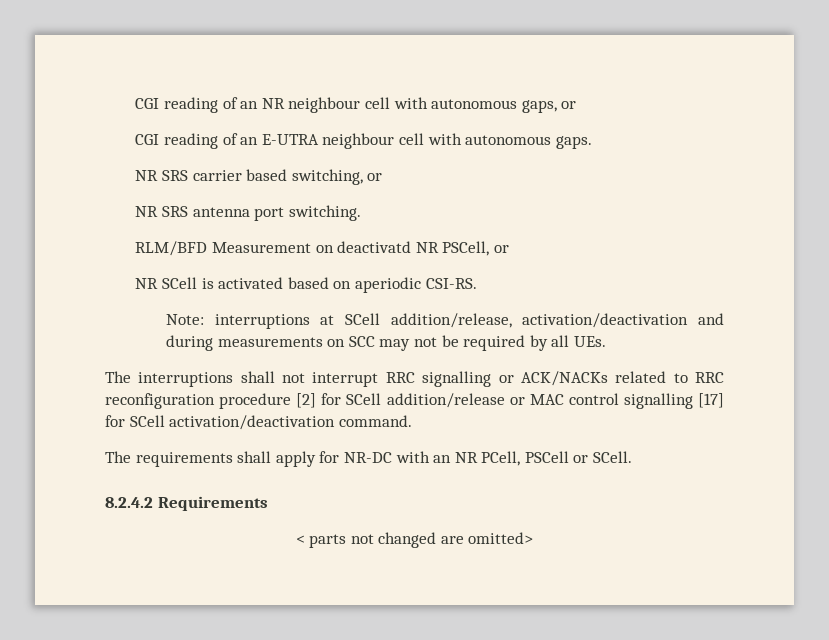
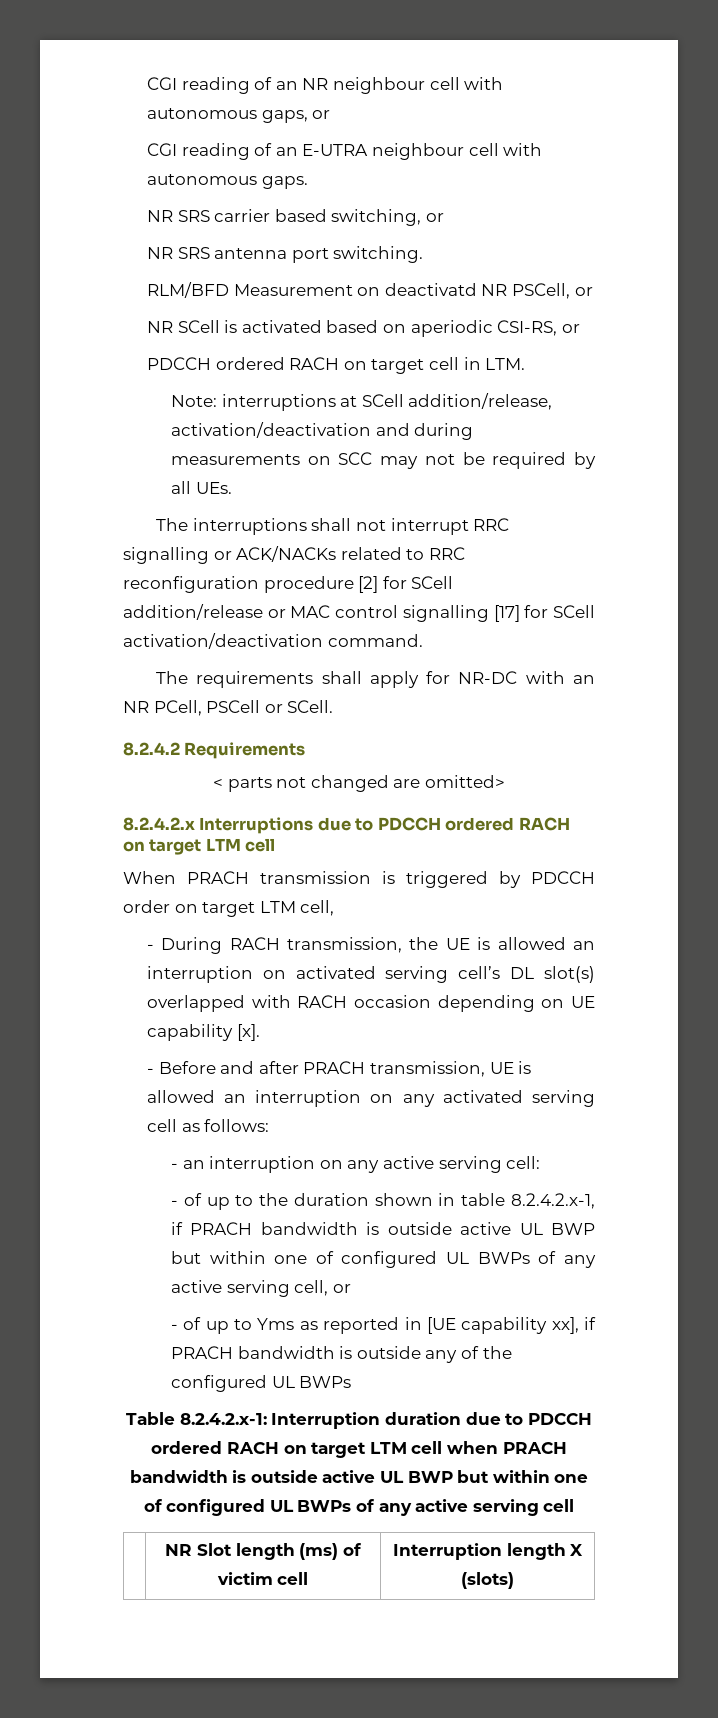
- NR SCell is activated based on aperiodic CSI-RS.
+ NR SCell is activated based on aperiodic CSI-RS, or
+ PDCCH ordered RACH on target cell in LTM.
+ 8.2.4.2.x Interruptions due to PDCCH ordered RACH on target LTM cell
+ When PRACH transmission is triggered by PDCCH order on target LTM cell,
+ - During RACH transmission, the UE is allowed an interruption on activated serving cell’s DL slot(s) overlapped with RACH occasion depending on UE capability [x].
+ - Before and after PRACH transmission, UE is allowed an interruption on any activated serving cell as follows:
+ - an interruption on any active serving cell:
+ - of up to the duration shown in table 8.2.4.2.x-1, if PRACH bandwidth is outside active UL BWP but within one of configured UL BWPs of any active serving cell, or
+ - of up to Yms as reported in [UE capability xx], if PRACH bandwidth is outside any of the configured UL BWPs
+ Table 8.2.4.2.x-1: Interruption duration due to PDCCH ordered RACH on target LTM cell when PRACH bandwidth is outside active UL BWP but within one of configured UL BWPs of any active serving cell
+ | NR Slot length (ms) of victim cell | Interruption length X (slots)

